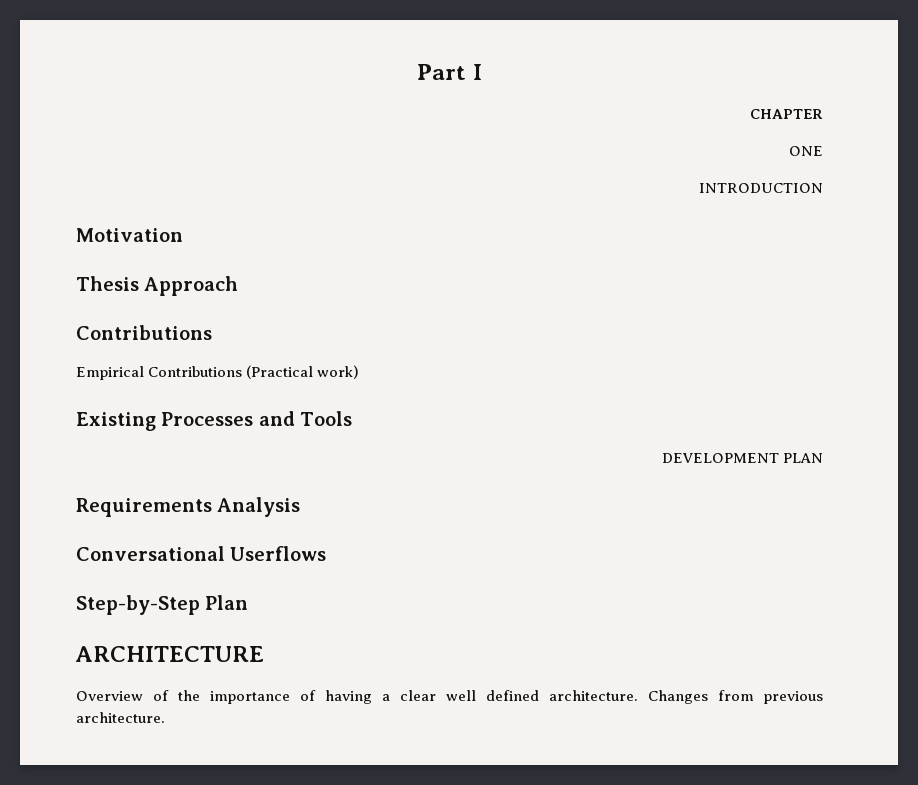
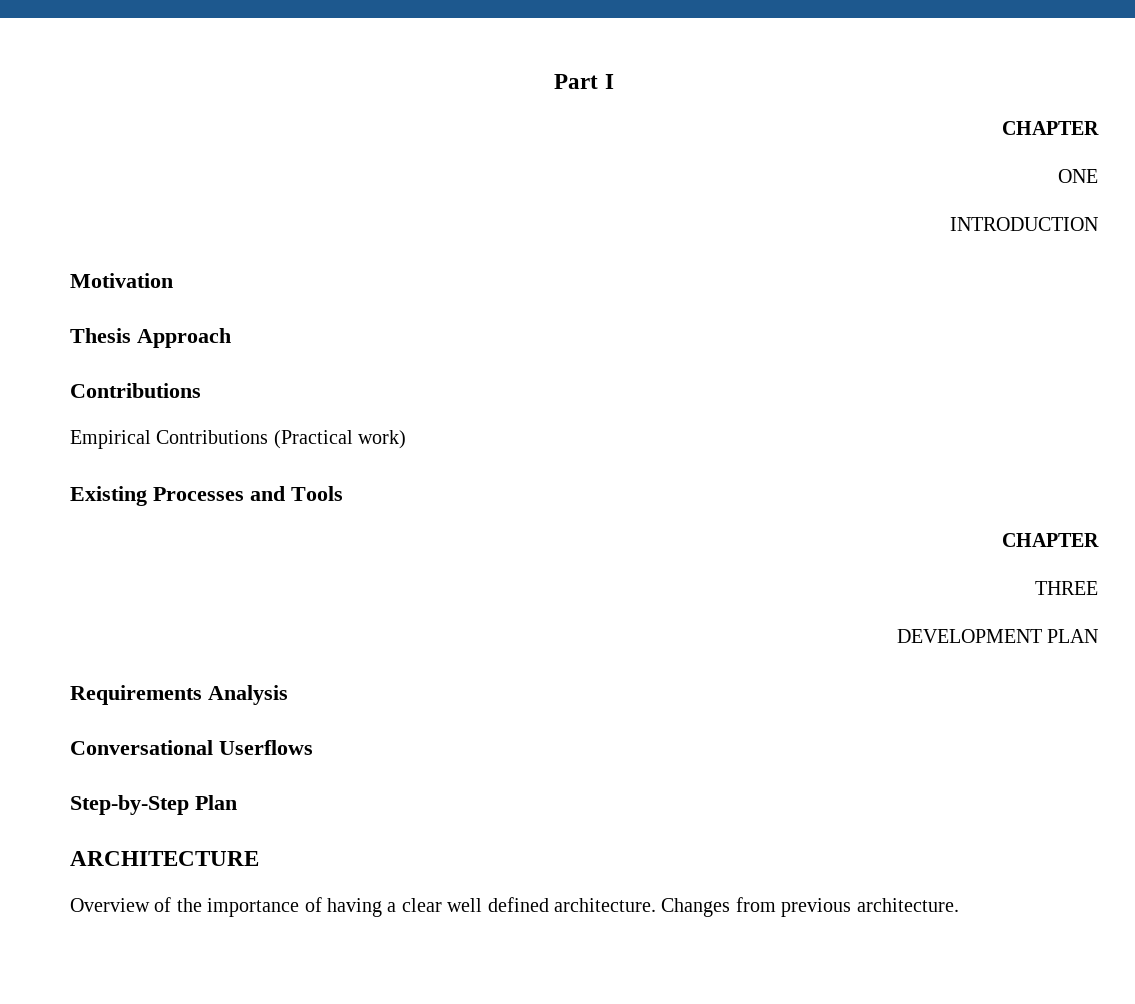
  Existing Processes and Tools
+ CHAPTER
+ THREE

